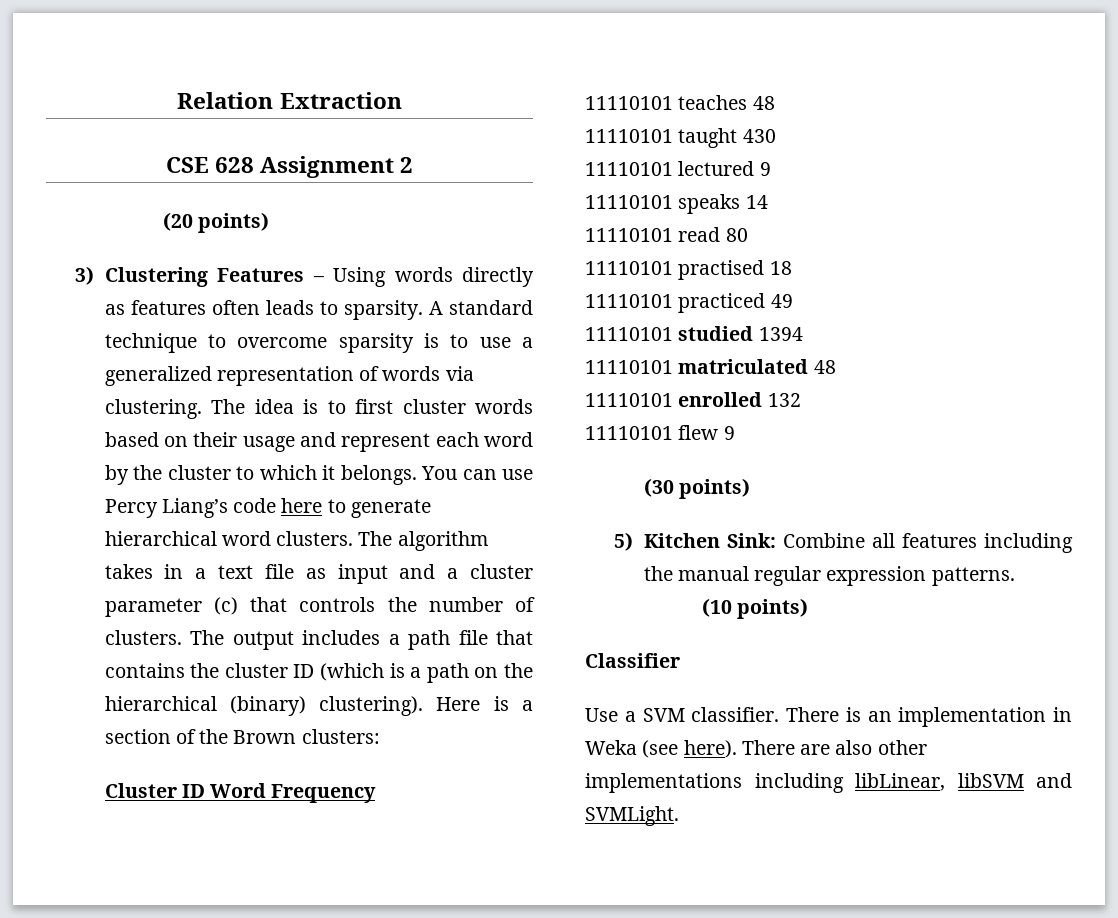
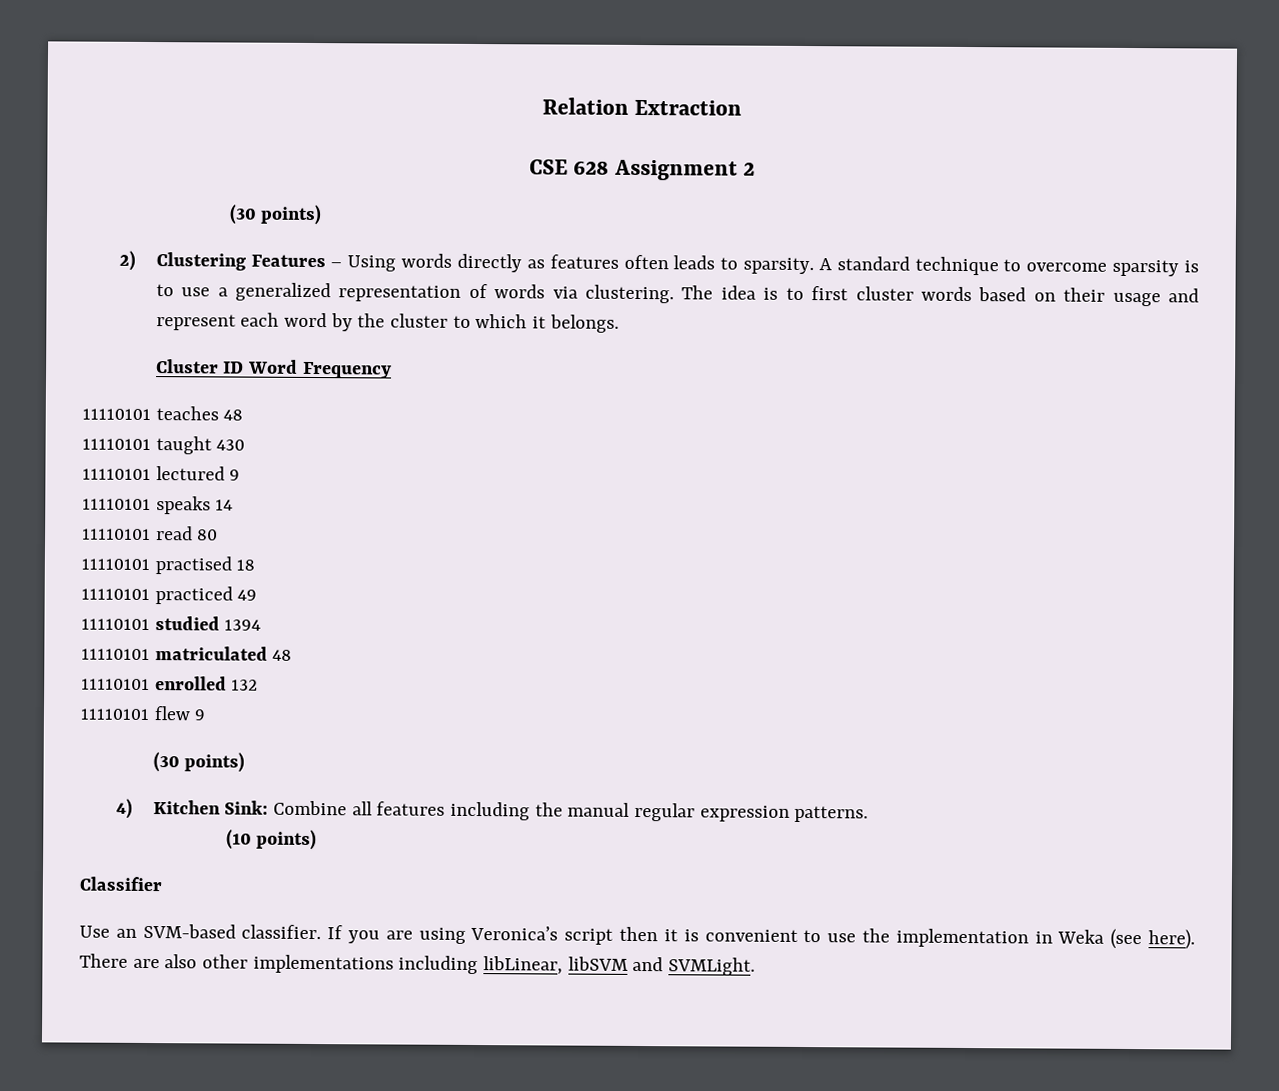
  CSE 628 Assignment 2
- (20 points)
- 3) Clustering Features – Using words directly as features often leads to sparsity.
+ (30 points)
+ 2) Clustering Features – Using words directly as features often leads to sparsity.
- You can use Percy Liang’s code here to generate hierarchical word clusters. The algorithm takes in a text file as input and a cluster parameter (c) that controls the number of clusters. The output includes a path file that contains the cluster ID (which is a path on the hierarchical (binary) clustering). Here is a section of the Brown clusters:
- 5) Kitchen Sink: Combine all features including the manual regular expression patterns.
+ 4) Kitchen Sink: Combine all features including the manual regular expression patterns.
- Use a SVM classifier. There is an implementation in Weka (see here).
+ Use an SVM-based classifier. If you are using Veronica’s script then it is convenient to use the implementation in Weka (see here).

